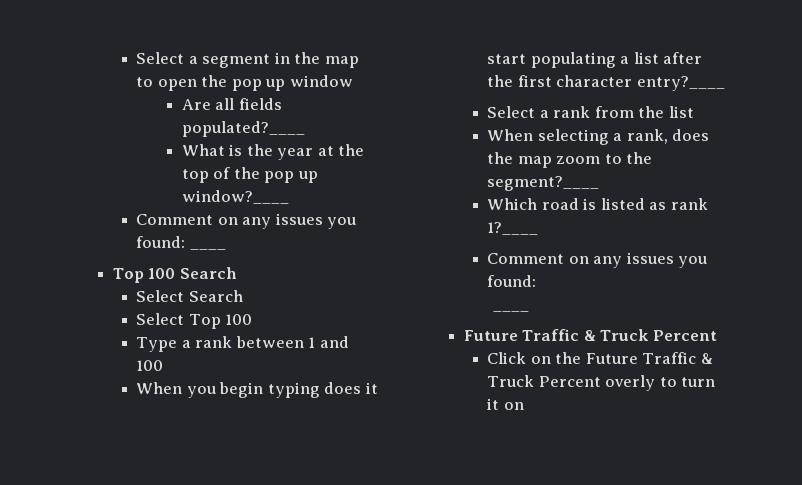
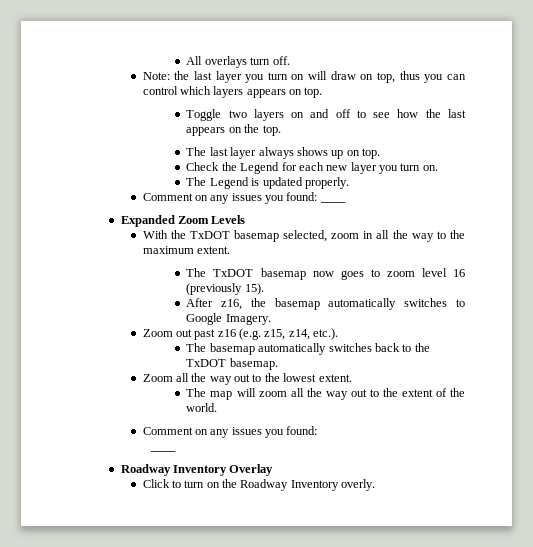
- Select a segment in the map to open the pop up window
- Are all fields populated?____
- What is the year at the top of the pop up window?____
+ All overlays turn off.
+ Note: the last layer you turn on will draw on top, thus you can control which layers appears on top.
+ Toggle two layers on and off to see how the last appears on the top.
+ The last layer always shows up on top.
+ Check the Legend for each new layer you turn on.
+ The Legend is updated properly.
- Top 100 Search
- Select Search
- Select Top 100
- Type a rank between 1 and 100
- When you begin typing does it start populating a list after the first character entry?____
- Select a rank from the list
- When selecting a rank, does the map zoom to the segment?____
- Which road is listed as rank 1?____
+ Expanded Zoom Levels
+ With the TxDOT basemap selected, zoom in all the way to the maximum extent.
+ The TxDOT basemap now goes to zoom level 16 (previously 15).
+ After z16, the basemap automatically switches to Google Imagery.
+ Zoom out past z16 (e.g. z15, z14, etc.).
+ The basemap automatically switches back to the TxDOT basemap.
+ Zoom all the way out to the lowest extent.
+ The map will zoom all the way out to the extent of the world.
  Comment on any issues you found:
  ____
- Future Traffic & Truck Percent
- Click on the Future Traffic & Truck Percent overly to turn it on
+ Roadway Inventory Overlay
+ Click to turn on the Roadway Inventory overly.

